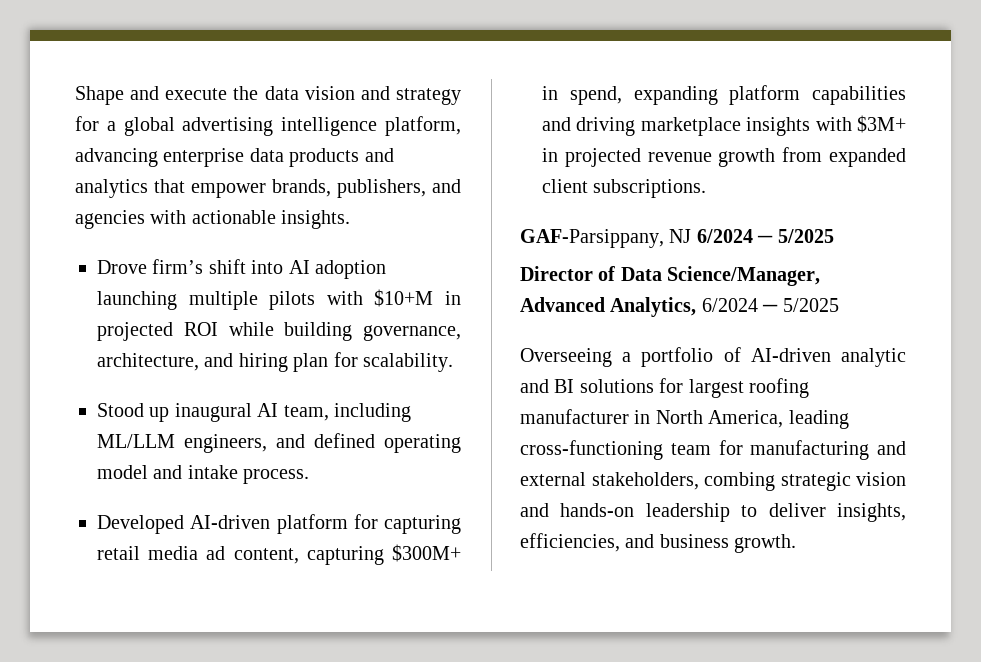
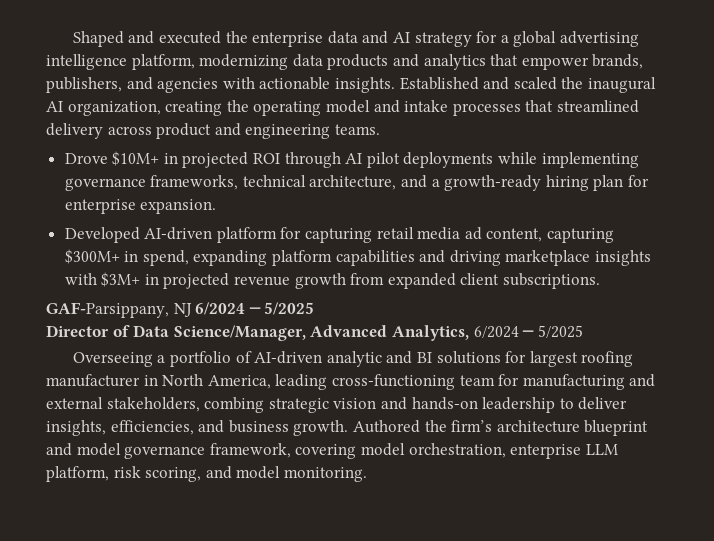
- Shape and execute the data vision and strategy for a global advertising intelligence platform, advancing enterprise data products and analytics that empower brands, publishers, and agencies with actionable insights.
- Drove firm’s shift into AI adoption launching multiple pilots with $10+M in projected ROI while building governance, architecture, and hiring plan for scalability.
- Stood up inaugural AI team, including ML/LLM engineers, and defined operating model and intake process.
+ Shaped and executed the enterprise data and AI strategy for a global advertising intelligence platform, modernizing data products and analytics that empower brands, publishers, and agencies with actionable insights. Established and scaled the inaugural AI organization, creating the operating model and intake processes that streamlined delivery across product and engineering teams.
+ Drove $10M+ in projected ROI through AI pilot deployments while implementing governance frameworks, technical architecture, and a growth-ready hiring plan for enterprise expansion.
+ Authored the firm’s architecture blueprint and model governance framework, covering model orchestration, enterprise LLM platform, risk scoring, and model monitoring.

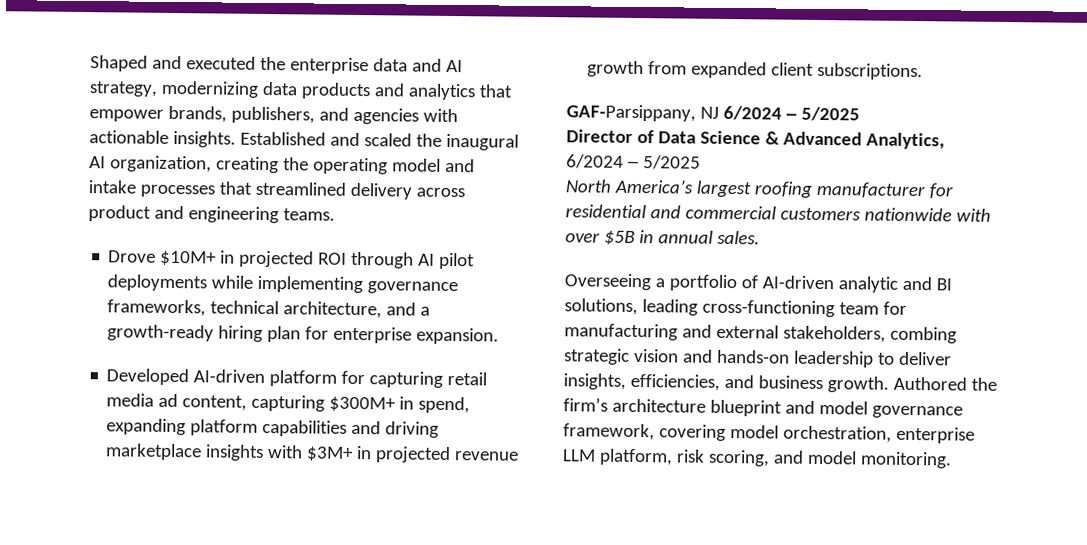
- Shaped and executed the enterprise data and AI strategy for a global advertising intelligence platform, modernizing data products and analytics that empower brands, publishers, and agencies with actionable insights.
+ Shaped and executed the enterprise data and AI strategy, modernizing data products and analytics that empower brands, publishers, and agencies with actionable insights.
- Director of Data Science/Manager, Advanced Analytics, 6/2024 ─ 5/2025
+ Director of Data Science & Advanced Analytics, 6/2024 ─ 5/2025
+ North America’s largest roofing manufacturer for residential and commercial customers nationwide with over $5B in annual sales.
- Overseeing a portfolio of AI-driven analytic and BI solutions for largest roofing manufacturer in North America, leading cross-functioning team for manufacturing and external stakeholders, combing strategic vision and hands-on leadership to deliver insights, efficiencies, and business growth.
+ Overseeing a portfolio of AI-driven analytic and BI solutions, leading cross-functioning team for manufacturing and external stakeholders, combing strategic vision and hands-on leadership to deliver insights, efficiencies, and business growth.

